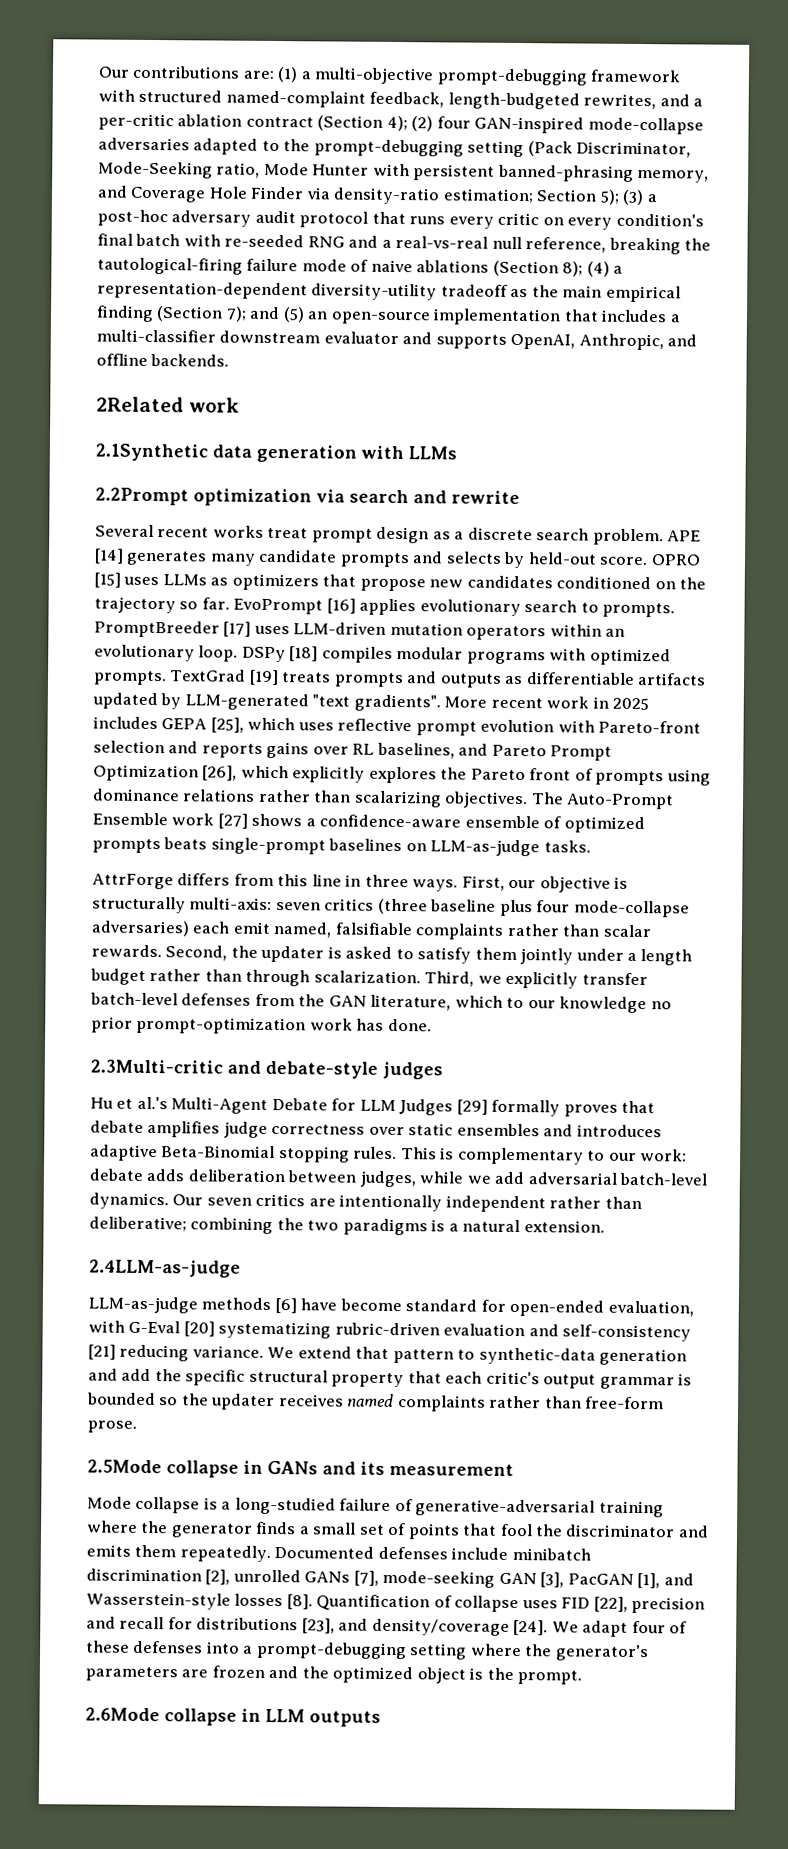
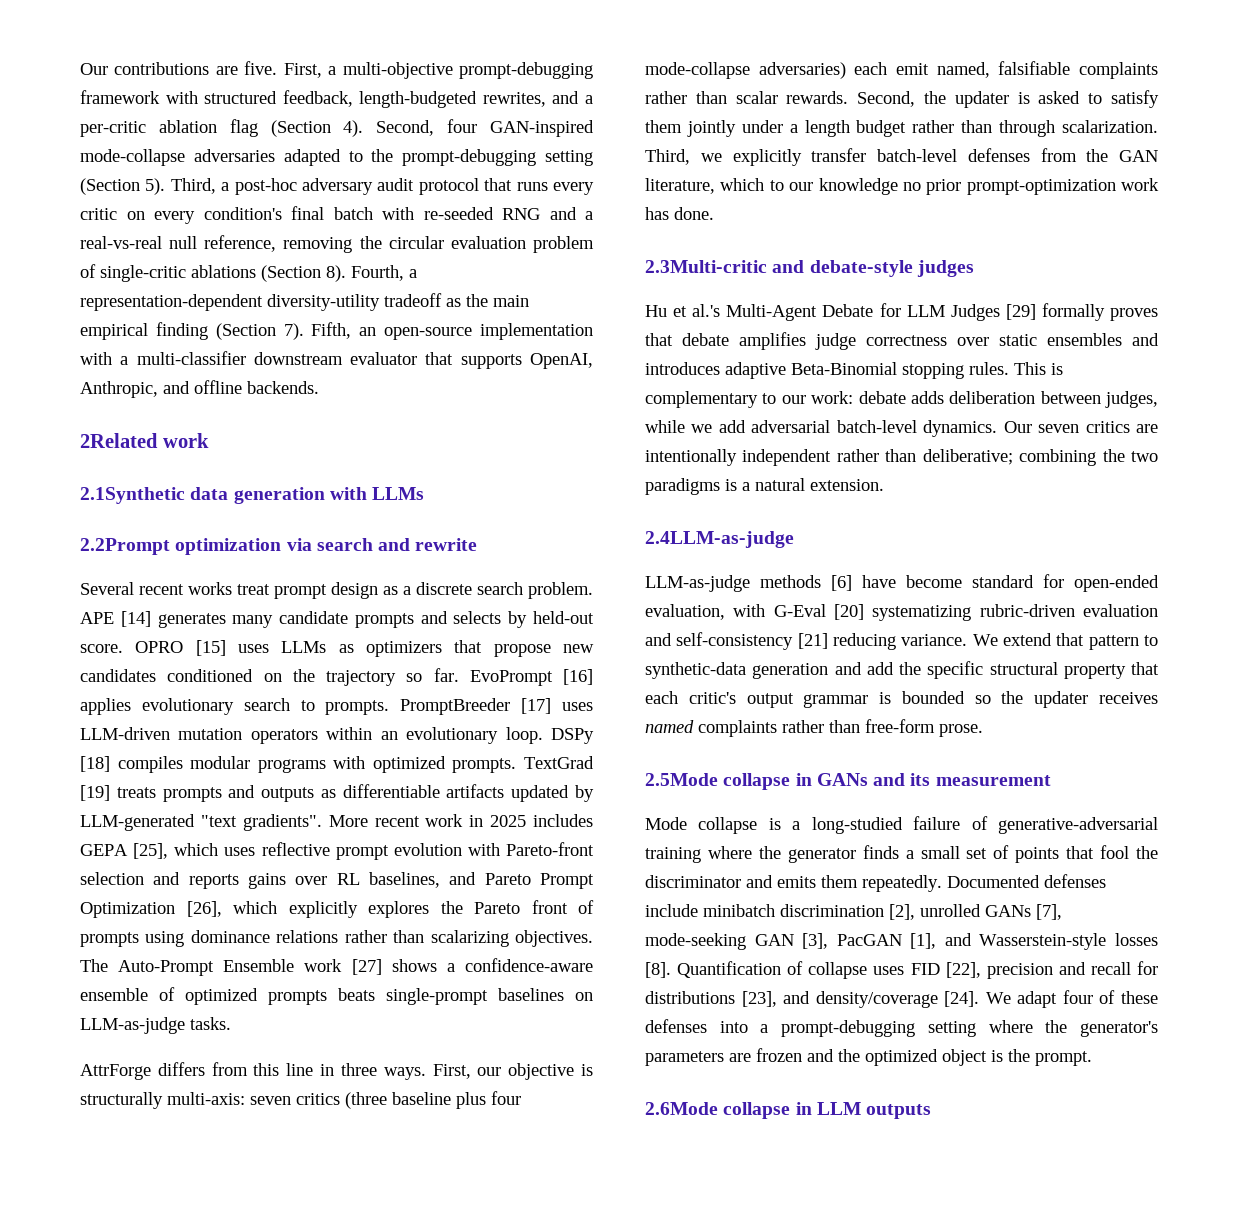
- Our contributions are: (1) a multi-objective prompt-debugging framework with structured named-complaint feedback, length-budgeted rewrites, and a per-critic ablation contract (Section 4); (2) four GAN-inspired mode-collapse adversaries adapted to the prompt-debugging setting (Pack Discriminator, Mode-Seeking ratio, Mode Hunter with persistent banned-phrasing memory, and Coverage Hole Finder via density-ratio estimation; Section 5); (3) a post-hoc adversary audit protocol that runs every critic on every condition's final batch with re-seeded RNG and a real-vs-real null reference, breaking the tautological-firing failure mode of naive ablations (Section 8); (4) a representation-dependent diversity-utility tradeoff as the main empirical finding (Section 7); and (5) an open-source implementation that includes a multi-classifier downstream evaluator and supports OpenAI, Anthropic, and offline backends.
+ Our contributions are five. First, a multi-objective prompt-debugging framework with structured feedback, length-budgeted rewrites, and a per-critic ablation flag (Section 4). Second, four GAN-inspired mode-collapse adversaries adapted to the prompt-debugging setting (Section 5). Third, a post-hoc adversary audit protocol that runs every critic on every condition's final batch with re-seeded RNG and a real-vs-real null reference, removing the circular evaluation problem of single-critic ablations (Section 8). Fourth, a representation-dependent diversity-utility tradeoff as the main empirical finding (Section 7). Fifth, an open-source implementation with a multi-classifier downstream evaluator that supports OpenAI, Anthropic, and offline backends.

